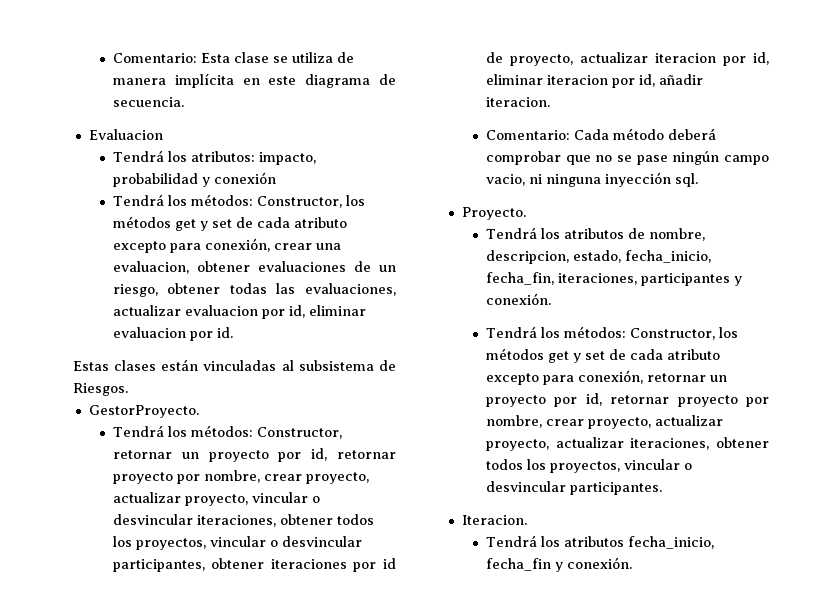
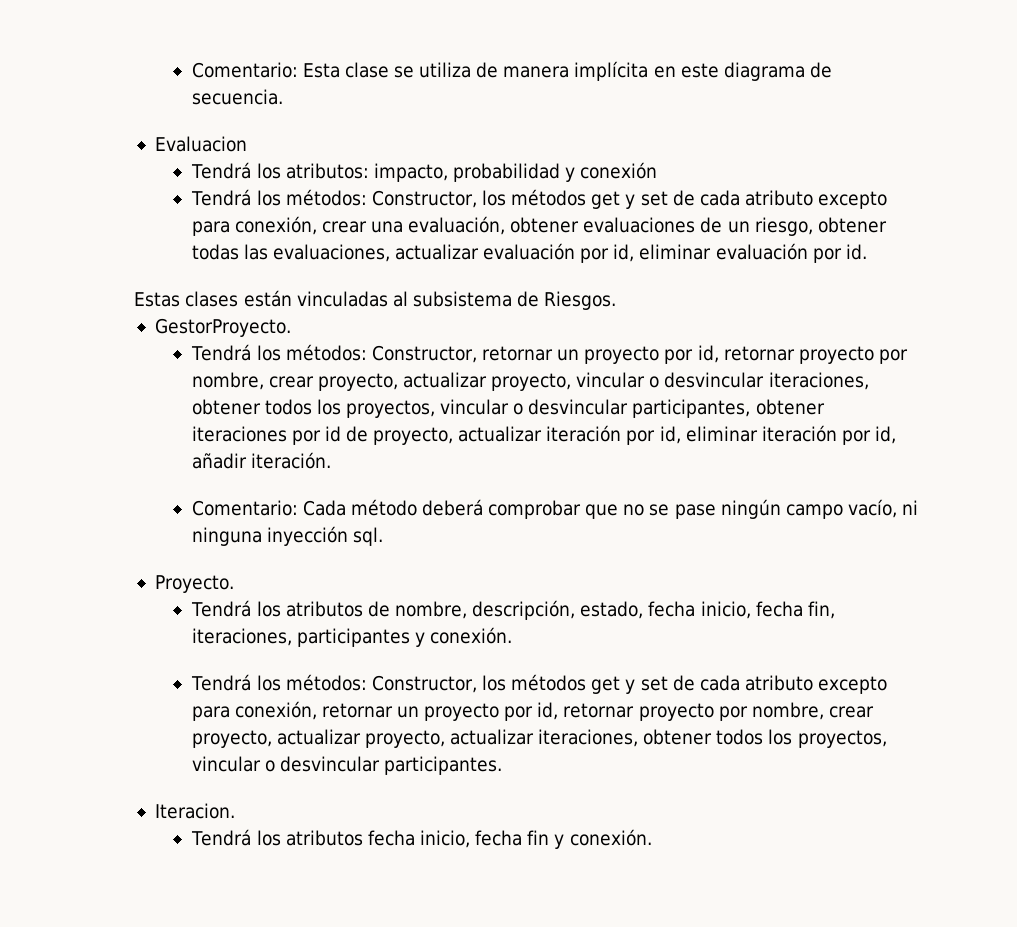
- Tendrá los métodos: Constructor, los métodos get y set de cada atributo excepto para conexión, crear una evaluacion, obtener evaluaciones de un riesgo, obtener todas las evaluaciones, actualizar evaluacion por id, eliminar evaluacion por id.
+ Tendrá los métodos: Constructor, los métodos get y set de cada atributo excepto para conexión, crear una evaluación, obtener evaluaciones de un riesgo, obtener todas las evaluaciones, actualizar evaluación por id, eliminar evaluación por id.
- Tendrá los métodos: Constructor, retornar un proyecto por id, retornar proyecto por nombre, crear proyecto, actualizar proyecto, vincular o desvincular iteraciones, obtener todos los proyectos, vincular o desvincular participantes, obtener iteraciones por id de proyecto, actualizar iteracion por id, eliminar iteracion por id, añadir iteracion.
+ Tendrá los métodos: Constructor, retornar un proyecto por id, retornar proyecto por nombre, crear proyecto, actualizar proyecto, vincular o desvincular iteraciones, obtener todos los proyectos, vincular o desvincular participantes, obtener iteraciones por id de proyecto, actualizar iteración por id, eliminar iteración por id, añadir iteración.
- Comentario: Cada método deberá comprobar que no se pase ningún campo vacio, ni ninguna inyección sql.
+ Comentario: Cada método deberá comprobar que no se pase ningún campo vacío, ni ninguna inyección sql.
- Tendrá los atributos de nombre, descripcion, estado, fecha_inicio, fecha_fin, iteraciones, participantes y conexión.
+ Tendrá los atributos de nombre, descripción, estado, fecha inicio, fecha fin, iteraciones, participantes y conexión.
- Tendrá los atributos fecha_inicio, fecha_fin y conexión.
+ Tendrá los atributos fecha inicio, fecha fin y conexión.

